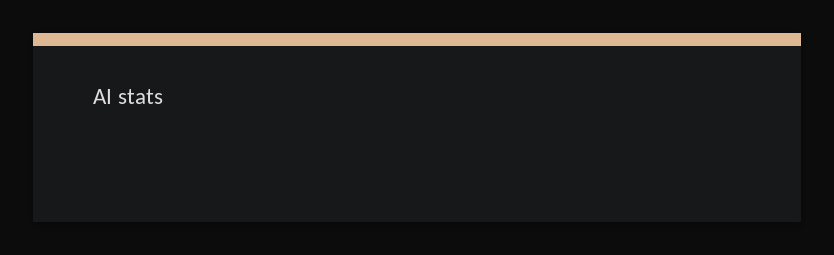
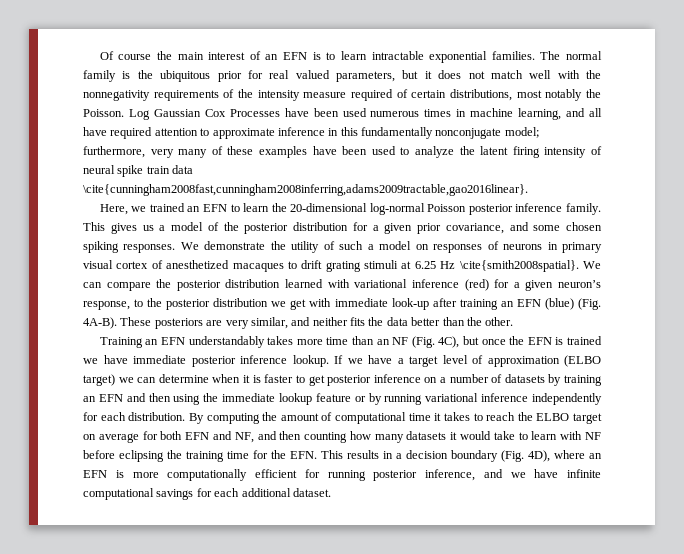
- AI stats
+ Of course the main interest of an EFN is to learn intractable exponential families. The normal family is the ubiquitous prior for real valued parameters, but it does not match well with the nonnegativity requirements of the intensity measure required of certain distributions, most notably the Poisson. Log Gaussian Cox Processes have been used numerous times in machine learning, and all have required attention to approximate inference in this fundamentally nonconjugate model; furthermore, very many of these examples have been used to analyze the latent firing intensity of neural spike train data \cite{cunningham2008fast,cunningham2008inferring,adams2009tractable,gao2016linear}.
+ Here, we trained an EFN to learn the 20-dimensional log-normal Poisson posterior inference family. This gives us a model of the posterior distribution for a given prior covariance, and some chosen spiking responses. We demonstrate the utility of such a model on responses of neurons in primary visual cortex of anesthetized macaques to drift grating stimuli at 6.25 Hz \cite{smith2008spatial}. We can compare the posterior distribution learned with variational inference (red) for a given neuron’s response, to the posterior distribution we get with immediate look-up after training an EFN (blue) (Fig. 4A-B). These posteriors are very similar, and neither fits the data better than the other.
+ Training an EFN understandably takes more time than an NF (Fig. 4C), but once the EFN is trained we have immediate posterior inference lookup. If we have a target level of approximation (ELBO target) we can determine when it is faster to get posterior inference on a number of datasets by training an EFN and then using the immediate lookup feature or by running variational inference independently for each distribution. By computing the amount of computational time it takes to reach the ELBO target on average for both EFN and NF, and then counting how many datasets it would take to learn with NF before eclipsing the training time for the EFN. This results in a decision boundary (Fig. 4D), where an EFN is more computationally efficient for running posterior inference, and we have infinite computational savings for each additional dataset.

